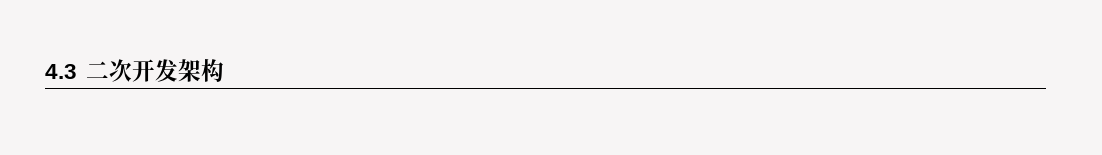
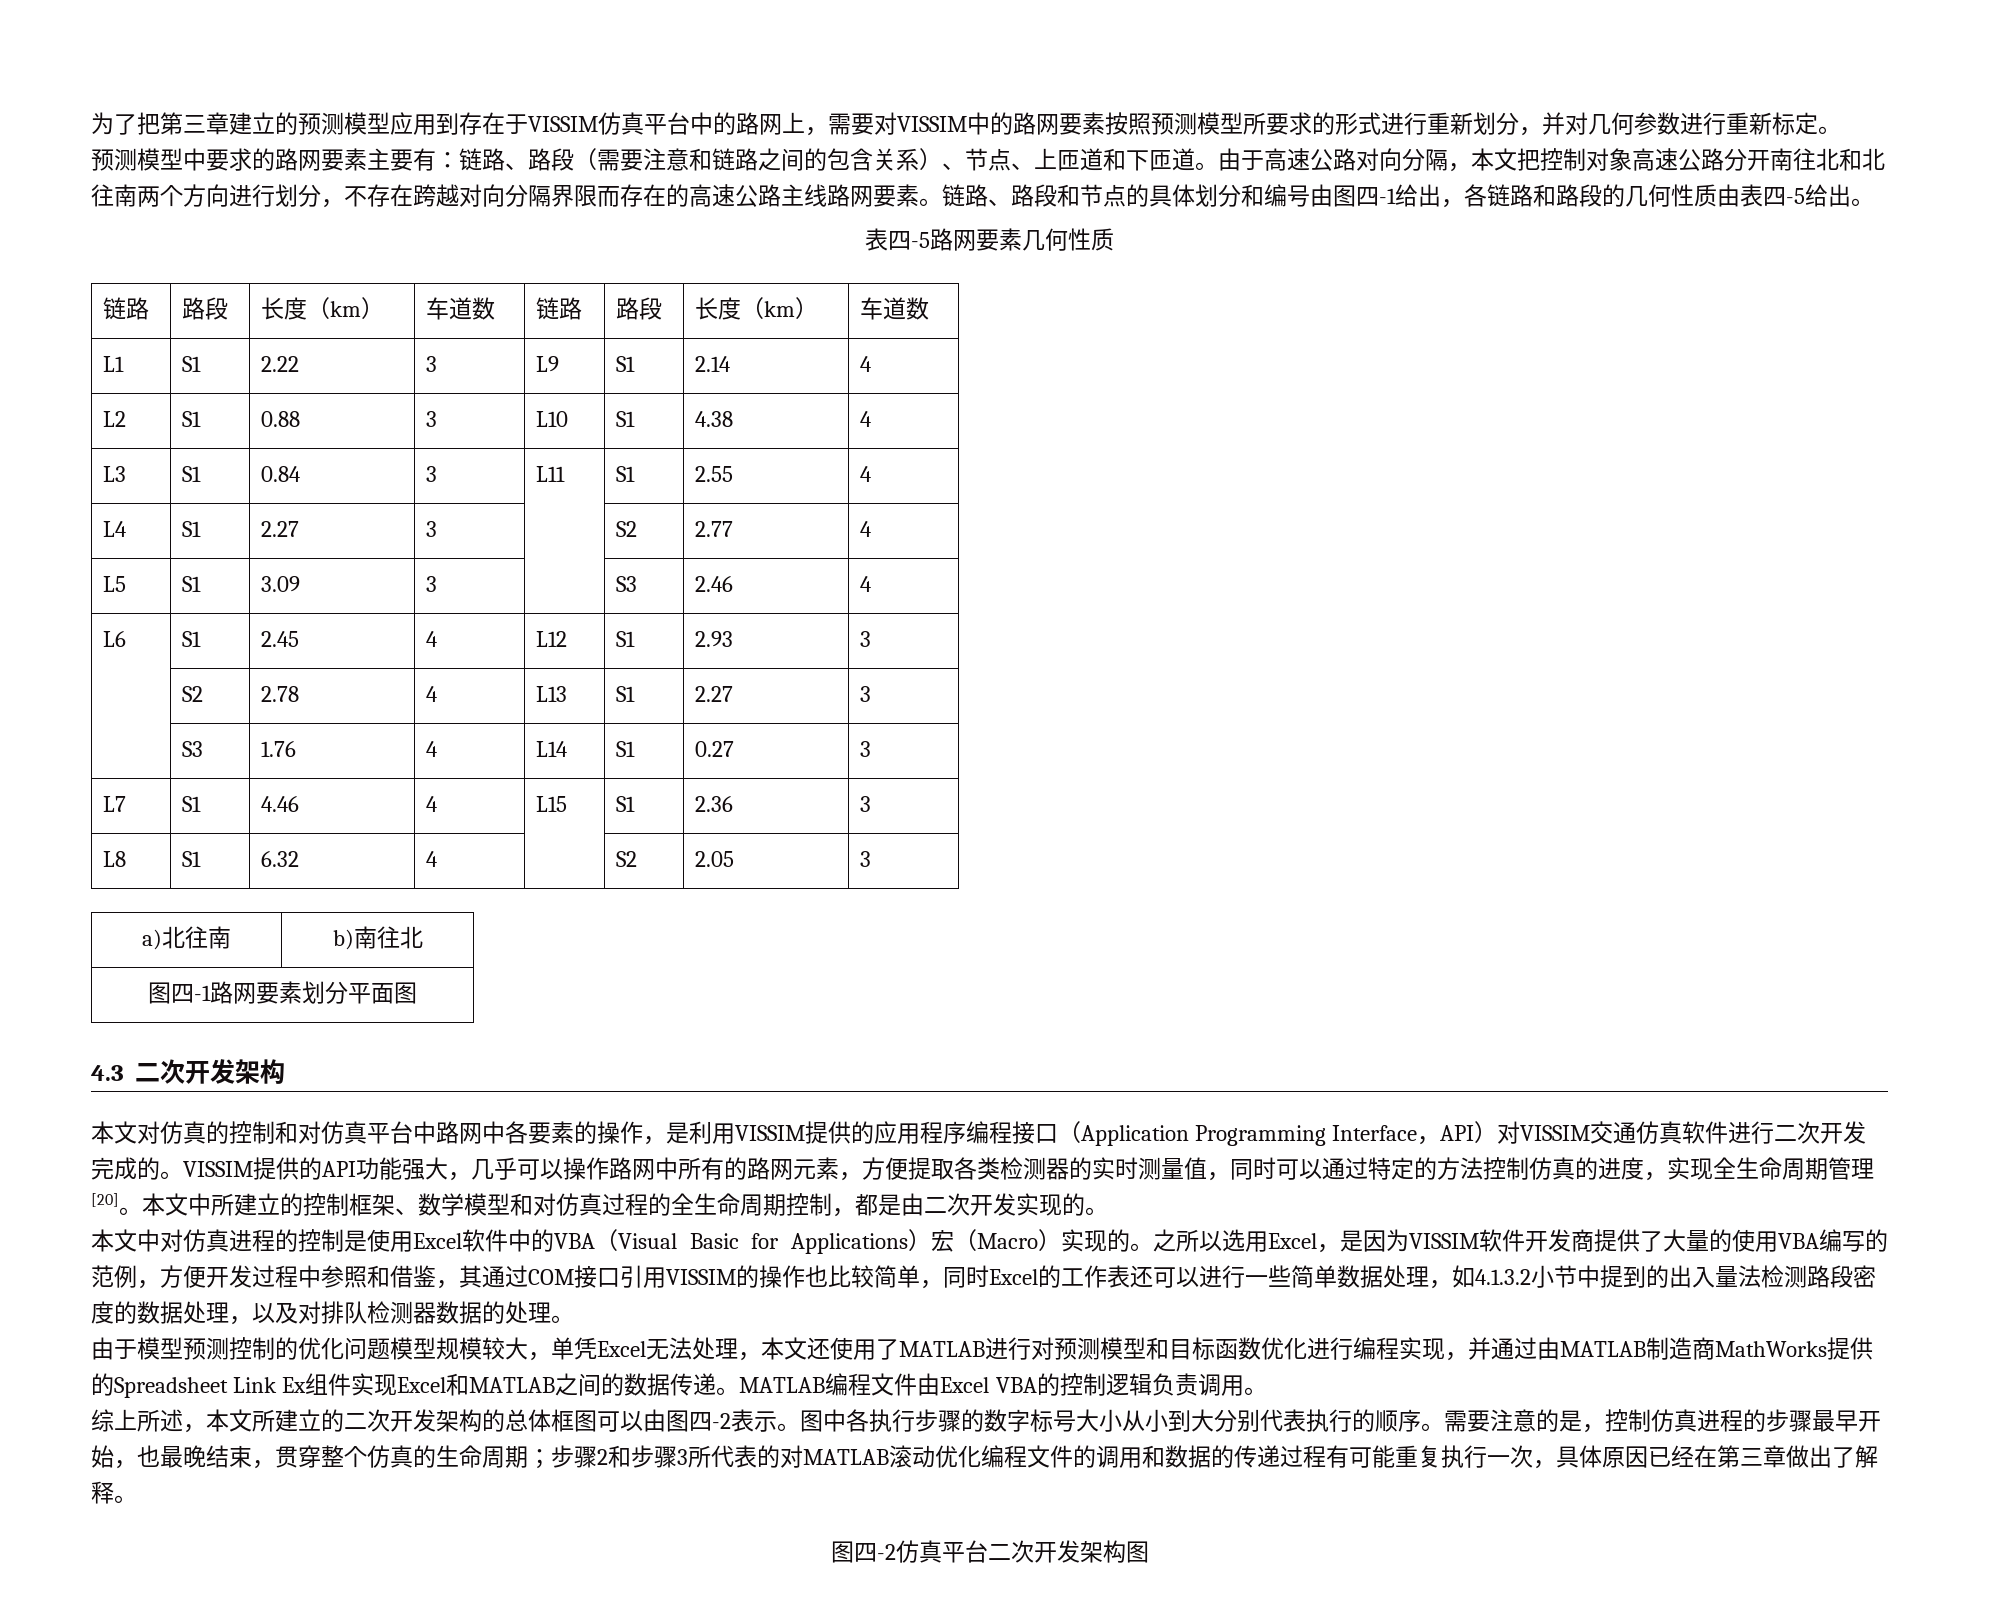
+ 为了把第三章建立的预测模型应用到存在于VISSIM仿真平台中的路网上，需要对VISSIM中的路网要素按照预测模型所要求的形式进行重新划分，并对几何参数进行重新标定。
+ 预测模型中要求的路网要素主要有：链路、路段（需要注意和链路之间的包含关系）、节点、上匝道和下匝道。由于高速公路对向分隔，本文把控制对象高速公路分开南往北和北往南两个方向进行划分，不存在跨越对向分隔界限而存在的高速公路主线路网要素。链路、路段和节点的具体划分和编号由图四-1给出，各链路和路段的几何性质由表四-5给出。
+ 表四-5路网要素几何性质
+ 链路 | 路段 | 长度（km） | 车道数 | 链路 | 路段 | 长度（km） | 车道数
+ L1 | S1 | 2.22 | 3 | L9 | S1 | 2.14 | 4
+ L2 | S1 | 0.88 | 3 | L10 | S1 | 4.38 | 4
+ L3 | S1 | 0.84 | 3 | L11 | S1 | 2.55 | 4
+ L4 | S1 | 2.27 | 3 | | S2 | 2.77 | 4
+ L5 | S1 | 3.09 | 3 | | S3 | 2.46 | 4
+ L6 | S1 | 2.45 | 4 | L12 | S1 | 2.93 | 3
+ | S2 | 2.78 | 4 | L13 | S1 | 2.27 | 3
+ | S3 | 1.76 | 4 | L14 | S1 | 0.27 | 3
+ L7 | S1 | 4.46 | 4 | L15 | S1 | 2.36 | 3
+ L8 | S1 | 6.32 | 4 | | S2 | 2.05 | 3
+ a)北往南 | b)南往北
+ 图四-1路网要素划分平面图
  4.3二次开发架构
+ 本文对仿真的控制和对仿真平台中路网中各要素的操作，是利用VISSIM提供的应用程序编程接口（Application Programming Interface，API）对VISSIM交通仿真软件进行二次开发完成的。VISSIM提供的API功能强大，几乎可以操作路网中所有的路网元素，方便提取各类检测器的实时测量值，同时可以通过特定的方法控制仿真的进度，实现全生命周期管理[20]。本文中所建立的控制框架、数学模型和对仿真过程的全生命周期控制，都是由二次开发实现的。
+ 本文中对仿真进程的控制是使用Excel软件中的VBA（Visual Basic for Applications）宏（Macro）实现的。之所以选用Excel，是因为VISSIM软件开发商提供了大量的使用VBA编写的范例，方便开发过程中参照和借鉴，其通过COM接口引用VISSIM的操作也比较简单，同时Excel的工作表还可以进行一些简单数据处理，如4.1.3.2小节中提到的出入量法检测路段密度的数据处理，以及对排队检测器数据的处理。
+ 由于模型预测控制的优化问题模型规模较大，单凭Excel无法处理，本文还使用了MATLAB进行对预测模型和目标函数优化进行编程实现，并通过由MATLAB制造商MathWorks提供的Spreadsheet Link Ex组件实现Excel和MATLAB之间的数据传递。MATLAB编程文件由Excel VBA的控制逻辑负责调用。
+ 综上所述，本文所建立的二次开发架构的总体框图可以由图四-2表示。图中各执行步骤的数字标号大小从小到大分别代表执行的顺序。需要注意的是，控制仿真进程的步骤最早开始，也最晚结束，贯穿整个仿真的生命周期；步骤2和步骤3所代表的对MATLAB滚动优化编程文件的调用和数据的传递过程有可能重复执行一次，具体原因已经在第三章做出了解释。
+ 图四-2仿真平台二次开发架构图

